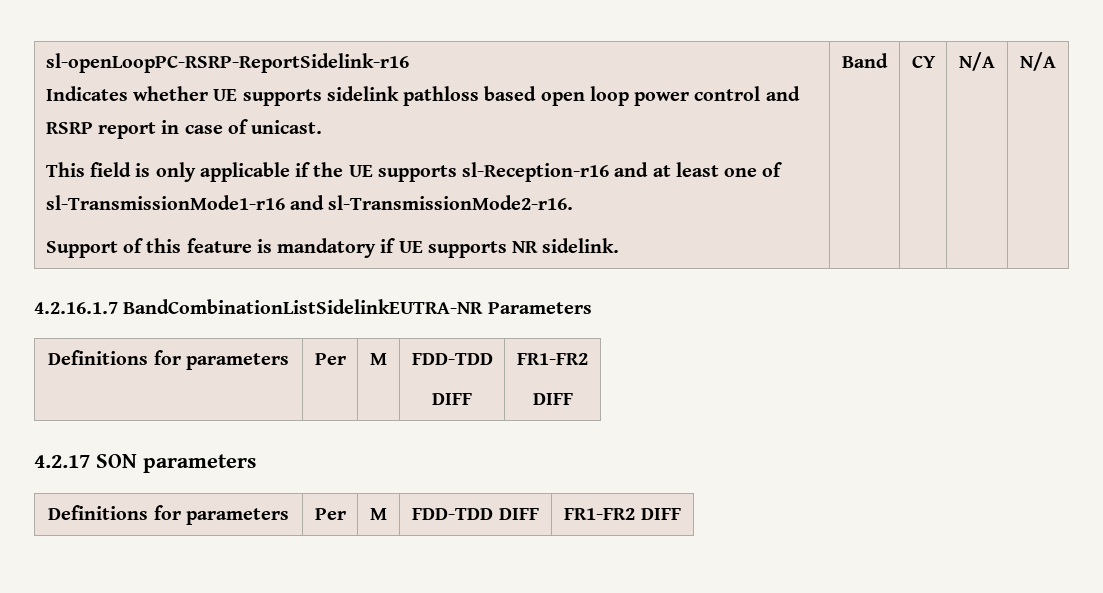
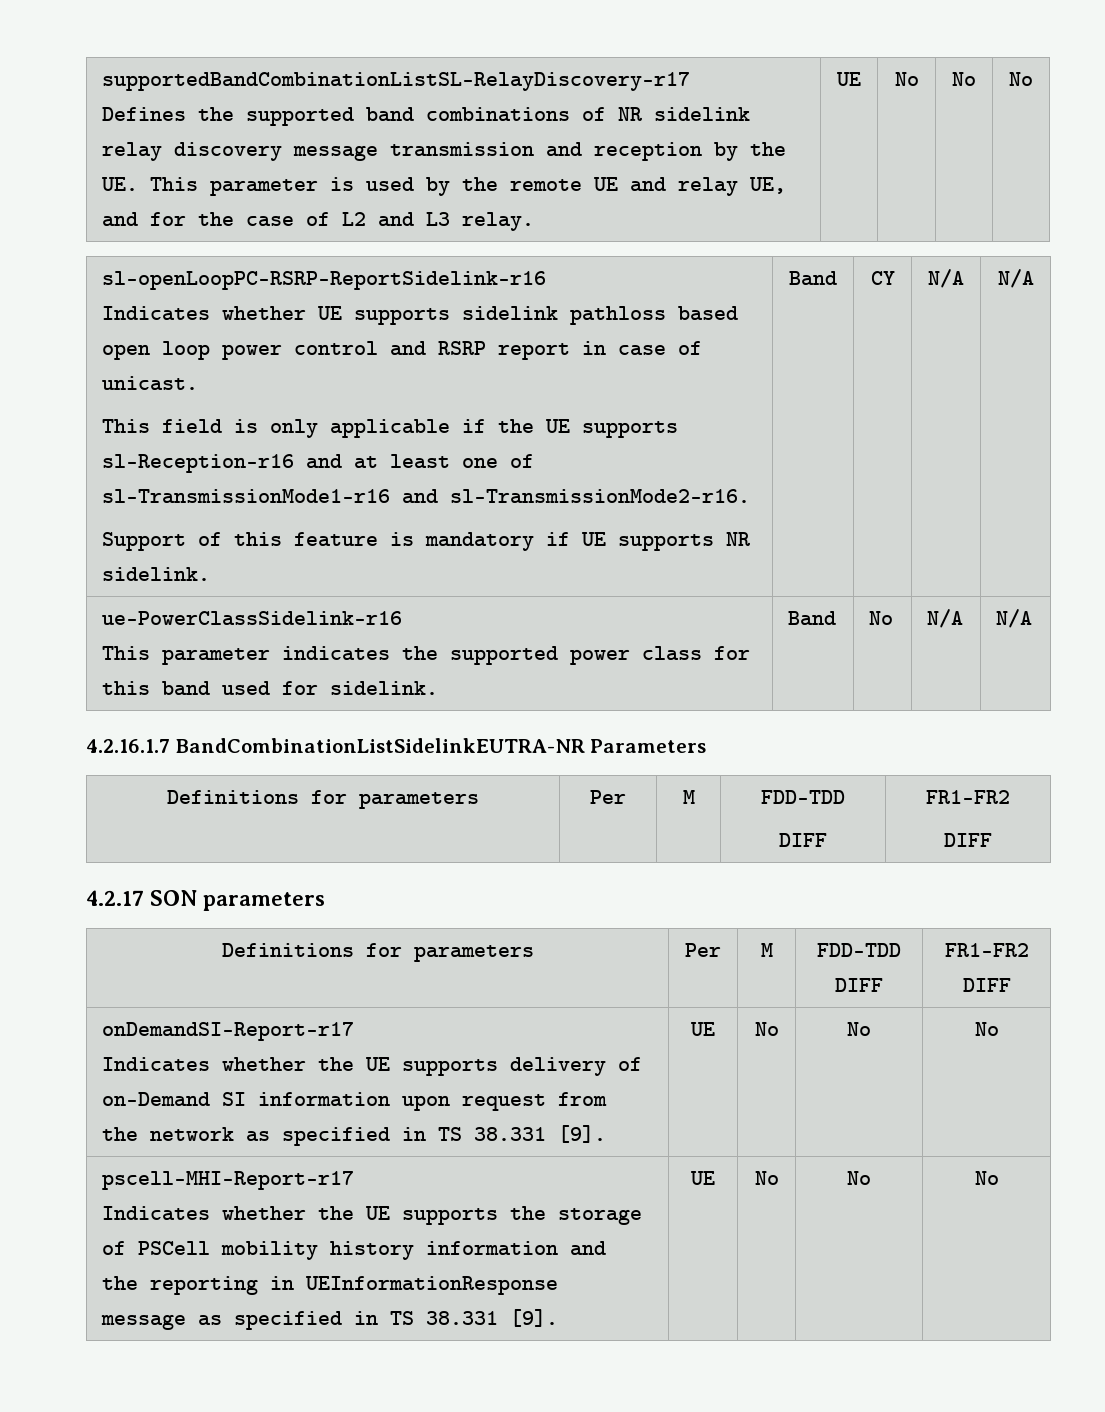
+ supportedBandCombinationListSL-RelayDiscovery-r17
+ Defines the supported band combinations of NR sidelink relay discovery message transmission and reception by the UE. This parameter is used by the remote UE and relay UE, and for the case of L2 and L3 relay. | UE | No | No | No
+ ue-PowerClassSidelink-r16
+ This parameter indicates the supported power class for this band used for sidelink. | Band | No | N/A | N/A
+ onDemandSI-Report-r17
+ Indicates whether the UE supports delivery of on-Demand SI information upon request from the network as specified in TS 38.331 [9]. | UE | No | No | No
+ pscell-MHI-Report-r17
+ Indicates whether the UE supports the storage of PSCell mobility history information and the reporting in UEInformationResponse message as specified in TS 38.331 [9]. | UE | No | No | No

